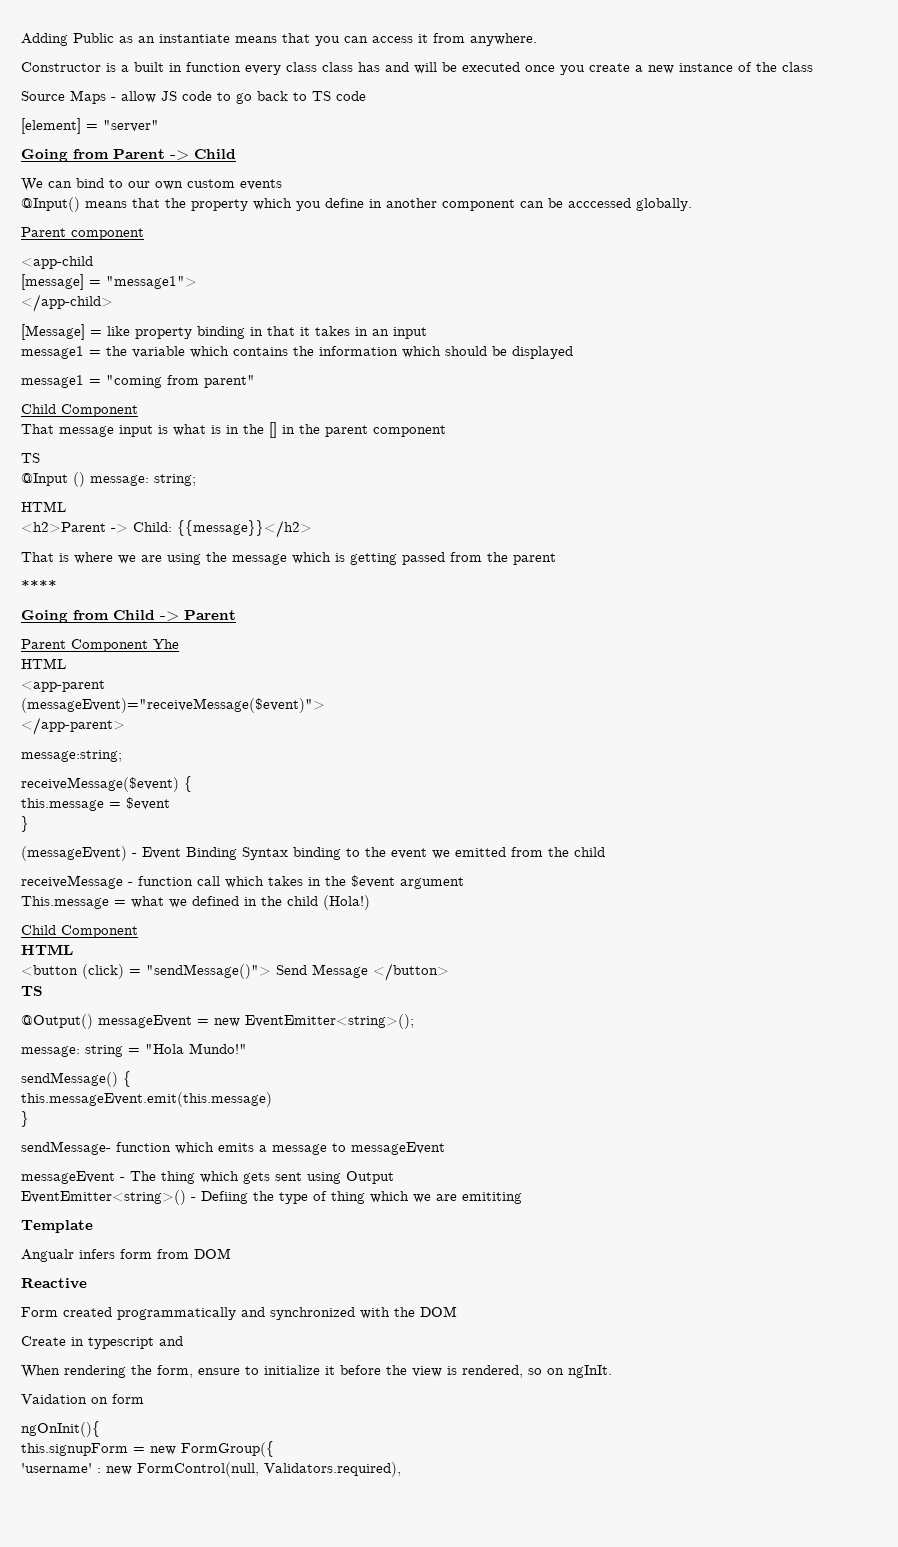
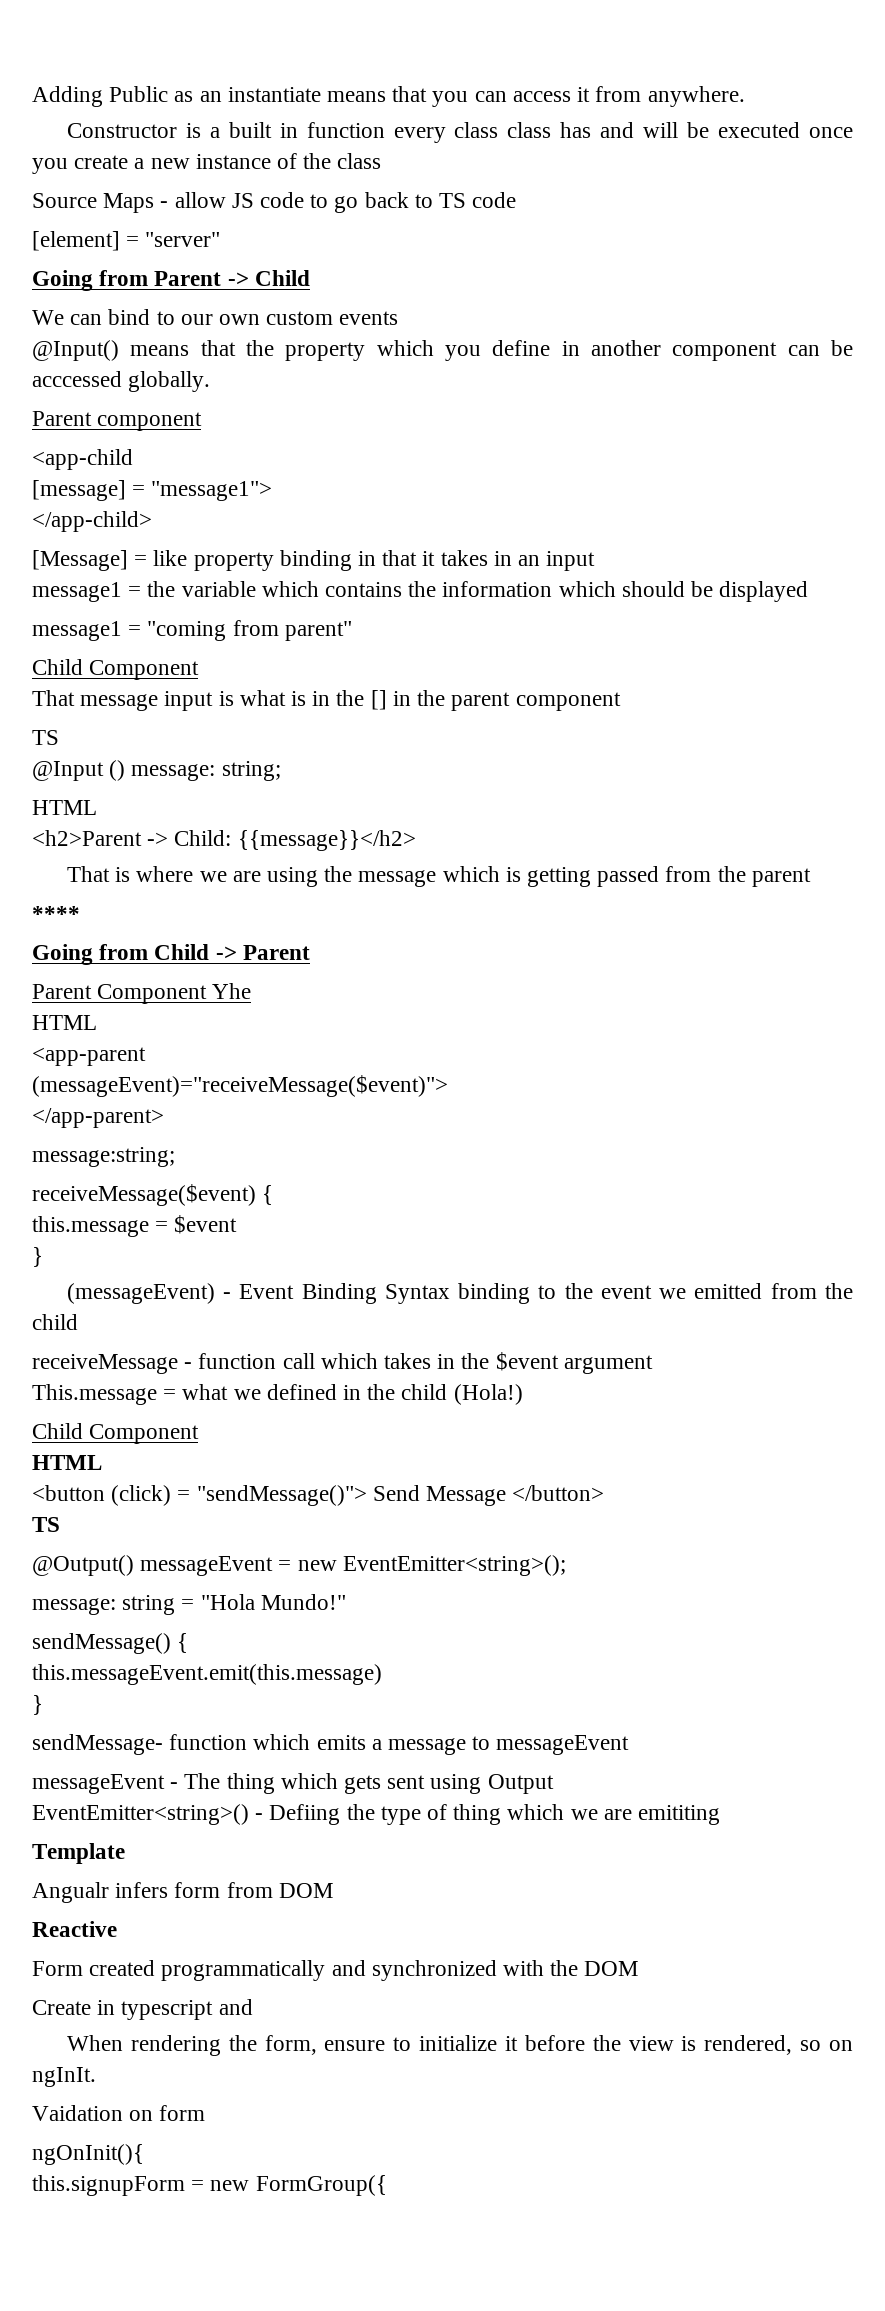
- 'username' : new FormControl(null, Validators.required),

